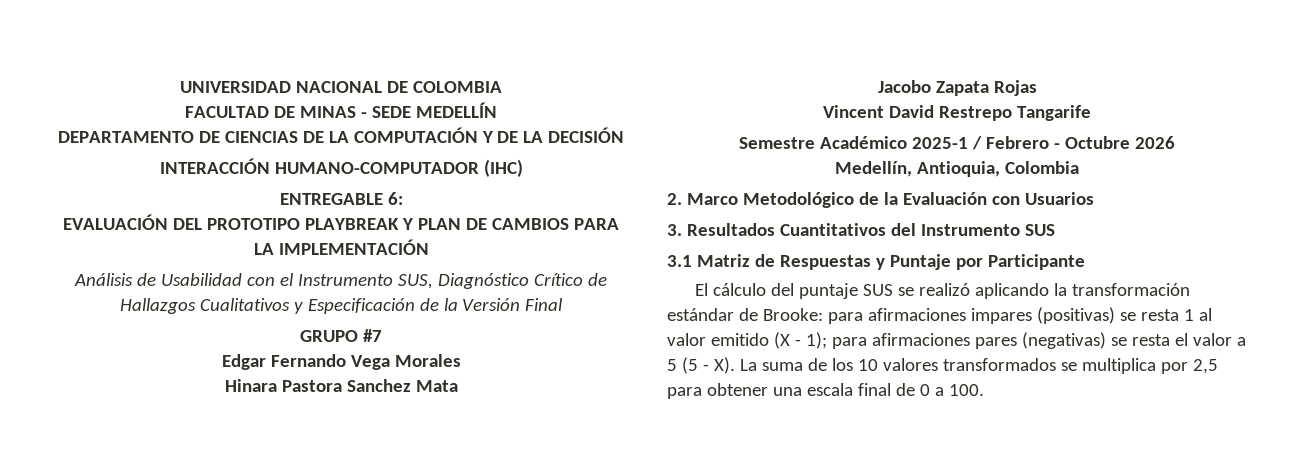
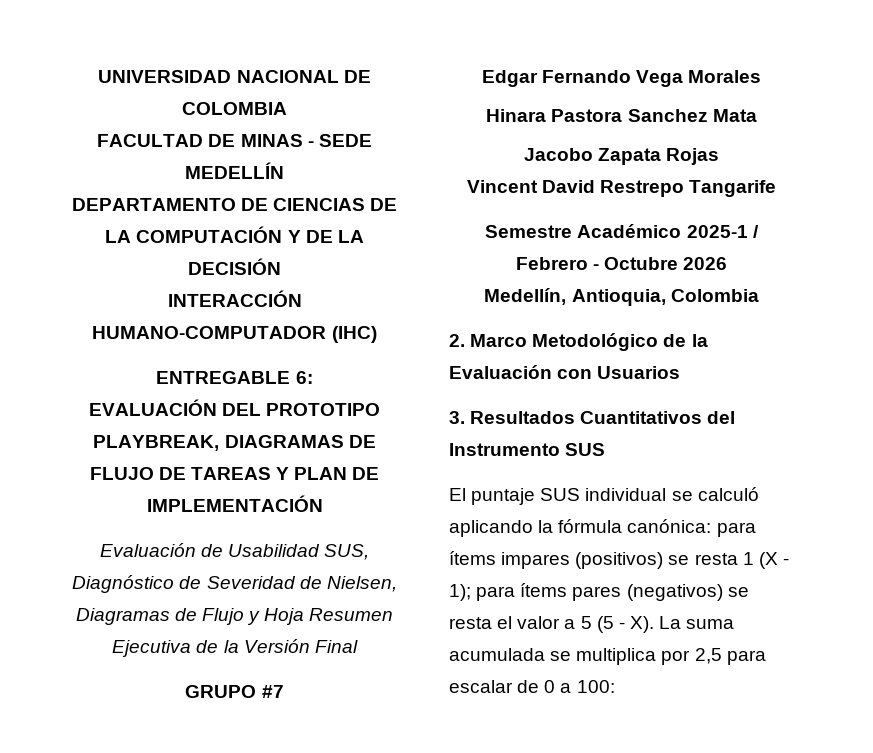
- EVALUACIÓN DEL PROTOTIPO PLAYBREAK Y PLAN DE CAMBIOS PARA LA IMPLEMENTACIÓN
+ EVALUACIÓN DEL PROTOTIPO PLAYBREAK, DIAGRAMAS DE FLUJO DE TAREAS Y PLAN DE IMPLEMENTACIÓN
- Análisis de Usabilidad con el Instrumento SUS, Diagnóstico Crítico de Hallazgos Cualitativos y Especificación de la Versión Final
+ Evaluación de Usabilidad SUS, Diagnóstico de Severidad de Nielsen, Diagramas de Flujo y Hoja Resumen Ejecutiva de la Versión Final
- 3.1 Matriz de Respuestas y Puntaje por Participante
- El cálculo del puntaje SUS se realizó aplicando la transformación estándar de Brooke: para afirmaciones impares (positivas) se resta 1 al valor emitido (X - 1); para afirmaciones pares (negativas) se resta el valor a 5 (5 - X). La suma de los 10 valores transformados se multiplica por 2,5 para obtener una escala final de 0 a 100.
+ El puntaje SUS individual se calculó aplicando la fórmula canónica: para ítems impares (positivos) se resta 1 (X - 1); para ítems pares (negativos) se resta el valor a 5 (5 - X). La suma acumulada se multiplica por 2,5 para escalar de 0 a 100:

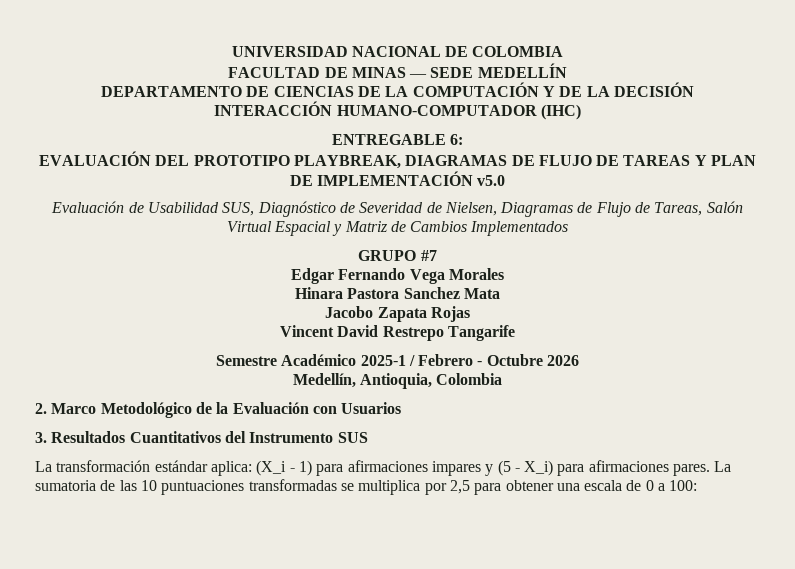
- FACULTAD DE MINAS - SEDE MEDELLÍN
+ FACULTAD DE MINAS — SEDE MEDELLÍN
- EVALUACIÓN DEL PROTOTIPO PLAYBREAK, DIAGRAMAS DE FLUJO DE TAREAS Y PLAN DE IMPLEMENTACIÓN
+ EVALUACIÓN DEL PROTOTIPO PLAYBREAK, DIAGRAMAS DE FLUJO DE TAREAS Y PLAN DE IMPLEMENTACIÓN v5.0
- Evaluación de Usabilidad SUS, Diagnóstico de Severidad de Nielsen, Diagramas de Flujo y Hoja Resumen Ejecutiva de la Versión Final
+ Evaluación de Usabilidad SUS, Diagnóstico de Severidad de Nielsen, Diagramas de Flujo de Tareas, Salón Virtual Espacial y Matriz de Cambios Implementados
- El puntaje SUS individual se calculó aplicando la fórmula canónica: para ítems impares (positivos) se resta 1 (X - 1); para ítems pares (negativos) se resta el valor a 5 (5 - X). La suma acumulada se multiplica por 2,5 para escalar de 0 a 100:
+ La transformación estándar aplica: (X_i - 1) para afirmaciones impares y (5 - X_i) para afirmaciones pares. La sumatoria de las 10 puntuaciones transformadas se multiplica por 2,5 para obtener una escala de 0 a 100:

